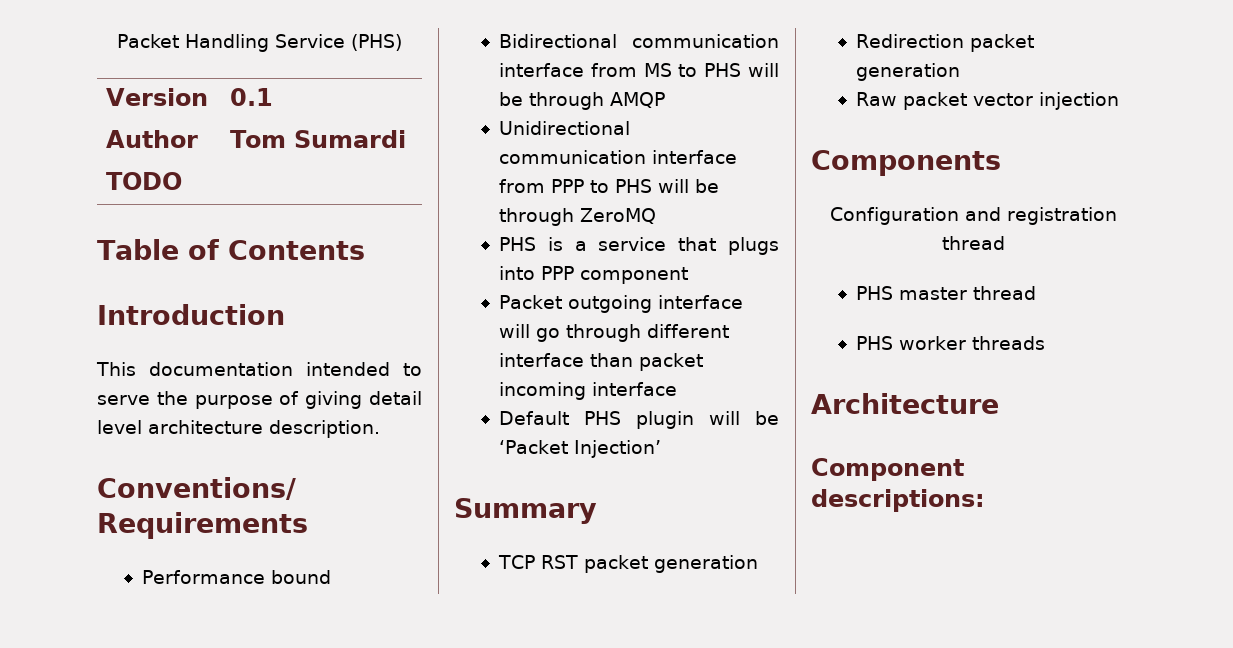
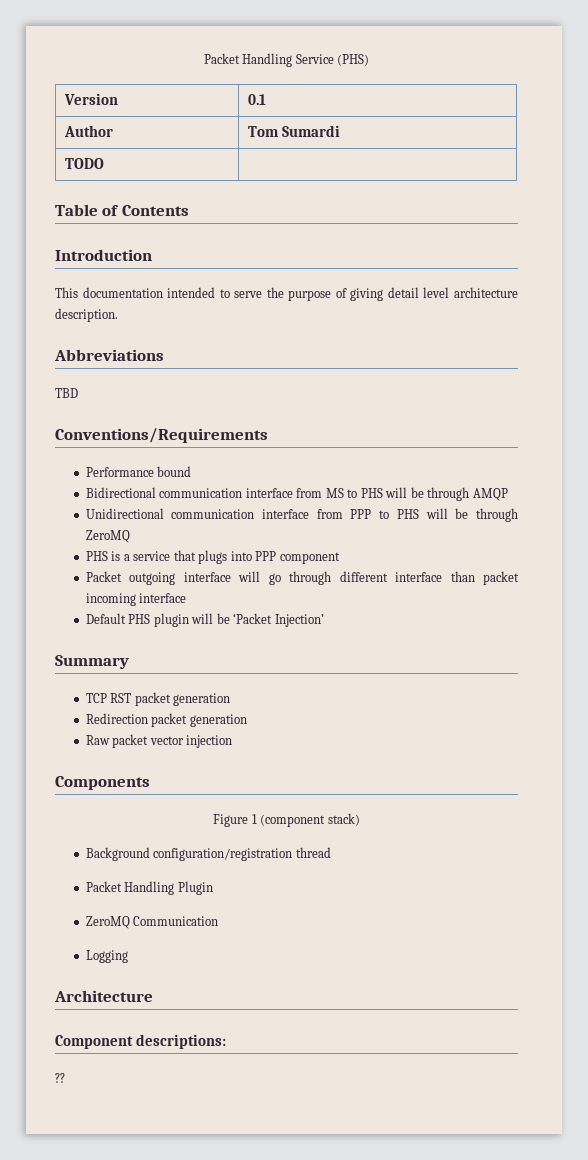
+ Abbreviations
+ TBD
- Configuration and registration thread
- PHS master thread
- PHS worker threads
+ Figure 1 (component stack)
+ Background configuration/registration thread
+ Packet Handling Plugin
+ ZeroMQ Communication
+ Logging
+ ??

